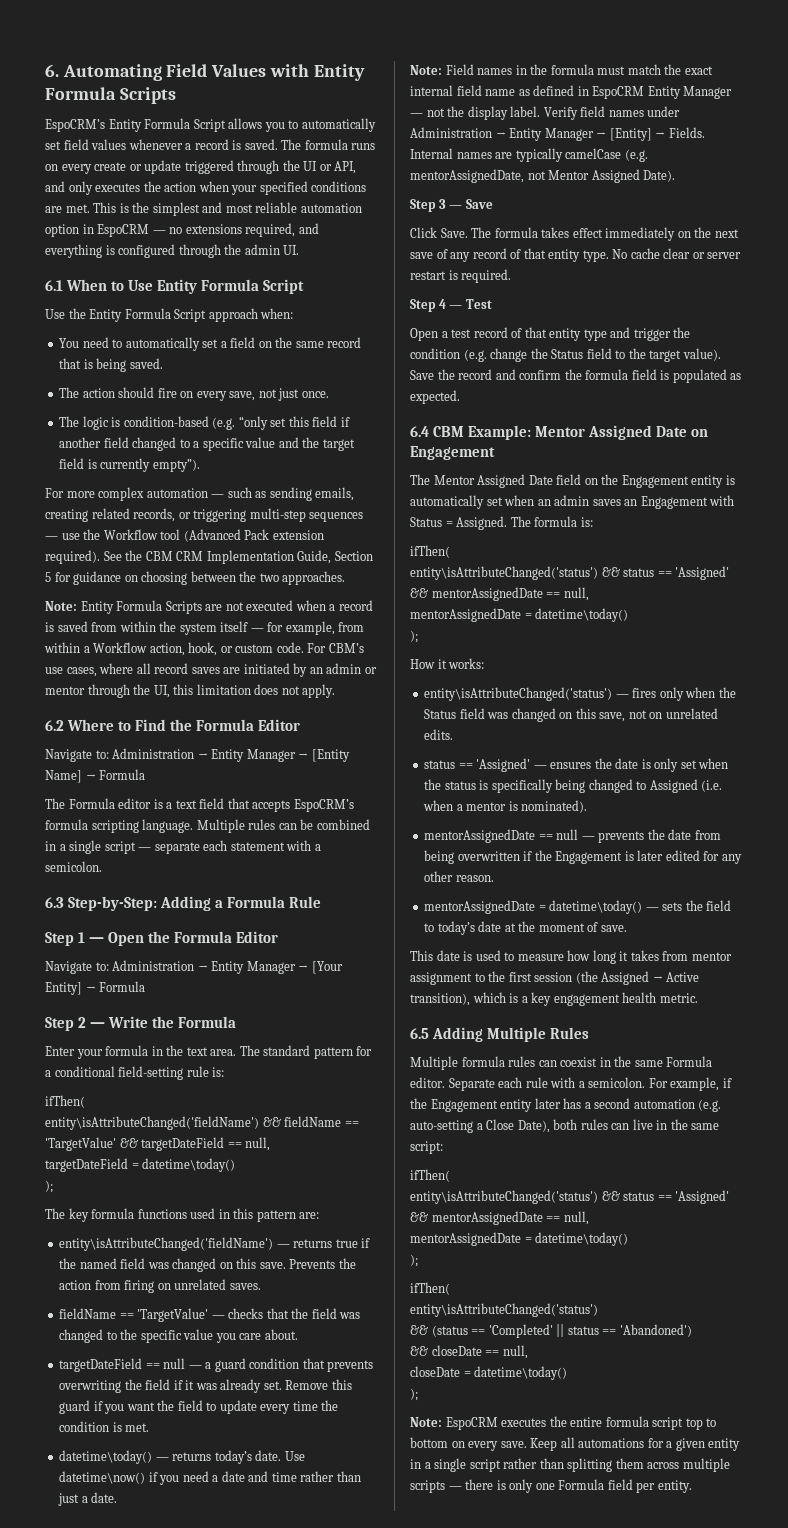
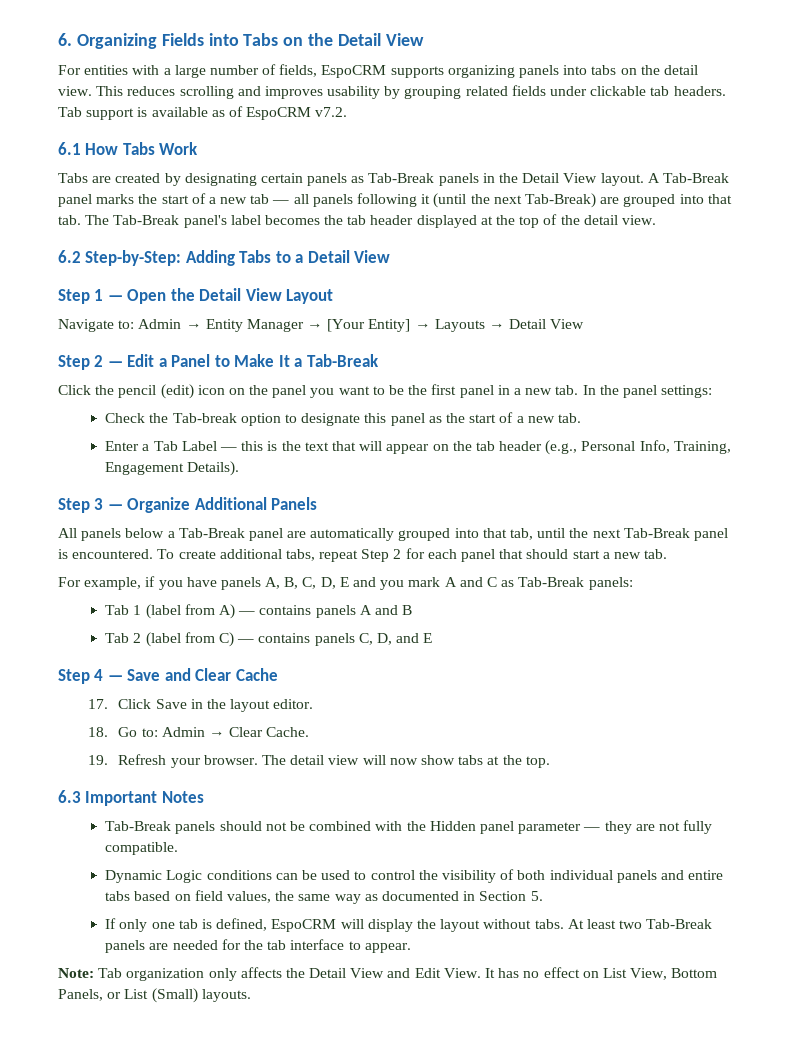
- 6. Automating Field Values with Entity Formula Scripts
- EspoCRM’s Entity Formula Script allows you to automatically set field values whenever a record is saved. The formula runs on every create or update triggered through the UI or API, and only executes the action when your specified conditions are met. This is the simplest and most reliable automation option in EspoCRM — no extensions required, and everything is configured through the admin UI.
- 6.1 When to Use Entity Formula Script
- Use the Entity Formula Script approach when:
- You need to automatically set a field on the same record that is being saved.
- The action should fire on every save, not just once.
- The logic is condition-based (e.g. “only set this field if another field changed to a specific value and the target field is currently empty”).
- For more complex automation — such as sending emails, creating related records, or triggering multi-step sequences — use the Workflow tool (Advanced Pack extension required). See the CBM CRM Implementation Guide, Section 5 for guidance on choosing between the two approaches.
- Note: Entity Formula Scripts are not executed when a record is saved from within the system itself — for example, from within a Workflow action, hook, or custom code. For CBM’s use cases, where all record saves are initiated by an admin or mentor through the UI, this limitation does not apply.
- 6.2 Where to Find the Formula Editor
- Navigate to: Administration → Entity Manager → [Entity Name] → Formula
- The Formula editor is a text field that accepts EspoCRM’s formula scripting language. Multiple rules can be combined in a single script — separate each statement with a semicolon.
- 6.3 Step-by-Step: Adding a Formula Rule
+ 6. Organizing Fields into Tabs on the Detail View
+ For entities with a large number of fields, EspoCRM supports organizing panels into tabs on the detail view. This reduces scrolling and improves usability by grouping related fields under clickable tab headers. Tab support is available as of EspoCRM v7.2.
+ 6.1 How Tabs Work
+ Tabs are created by designating certain panels as Tab-Break panels in the Detail View layout. A Tab-Break panel marks the start of a new tab — all panels following it (until the next Tab-Break) are grouped into that tab. The Tab-Break panel's label becomes the tab header displayed at the top of the detail view.
+ 6.2 Step-by-Step: Adding Tabs to a Detail View
- Step 1 — Open the Formula Editor
- Navigate to: Administration → Entity Manager → [Your Entity] → Formula
+ Step 1 — Open the Detail View Layout
+ Navigate to: Admin → Entity Manager → [Your Entity] → Layouts → Detail View
- Step 2 — Write the Formula
- Enter your formula in the text area. The standard pattern for a conditional field-setting rule is:
- ifThen(
- entity\isAttributeChanged('fieldName') && fieldName == 'TargetValue' && targetDateField == null,
- targetDateField = datetime\today()
- );
- The key formula functions used in this pattern are:
- entity\isAttributeChanged('fieldName') — returns true if the named field was changed on this save. Prevents the action from firing on unrelated saves.
- fieldName == 'TargetValue' — checks that the field was changed to the specific value you care about.
- targetDateField == null — a guard condition that prevents overwriting the field if it was already set. Remove this guard if you want the field to update every time the condition is met.
- datetime\today() — returns today’s date. Use datetime\now() if you need a date and time rather than just a date.
- Note: Field names in the formula must match the exact internal field name as defined in EspoCRM Entity Manager — not the display label. Verify field names under Administration → Entity Manager → [Entity] → Fields. Internal names are typically camelCase (e.g. mentorAssignedDate, not Mentor Assigned Date).
- Step 3 — Save
- Click Save. The formula takes effect immediately on the next save of any record of that entity type. No cache clear or server restart is required.
- Step 4 — Test
- Open a test record of that entity type and trigger the condition (e.g. change the Status field to the target value). Save the record and confirm the formula field is populated as expected.
- 6.4 CBM Example: Mentor Assigned Date on Engagement
- The Mentor Assigned Date field on the Engagement entity is automatically set when an admin saves an Engagement with Status = Assigned. The formula is:
- ifThen(
- entity\isAttributeChanged('status') && status == 'Assigned' && mentorAssignedDate == null,
- mentorAssignedDate = datetime\today()
- );
- How it works:
- entity\isAttributeChanged('status') — fires only when the Status field was changed on this save, not on unrelated edits.
- status == 'Assigned' — ensures the date is only set when the status is specifically being changed to Assigned (i.e. when a mentor is nominated).
- mentorAssignedDate == null — prevents the date from being overwritten if the Engagement is later edited for any other reason.
- mentorAssignedDate = datetime\today() — sets the field to today’s date at the moment of save.
- This date is used to measure how long it takes from mentor assignment to the first session (the Assigned → Active transition), which is a key engagement health metric.
- 6.5 Adding Multiple Rules
- Multiple formula rules can coexist in the same Formula editor. Separate each rule with a semicolon. For example, if the Engagement entity later has a second automation (e.g. auto-setting a Close Date), both rules can live in the same script:
- ifThen(
- entity\isAttributeChanged('status') && status == 'Assigned' && mentorAssignedDate == null,
- mentorAssignedDate = datetime\today()
- );
- ifThen(
- entity\isAttributeChanged('status')
- && (status == 'Completed' || status == 'Abandoned')
- && closeDate == null,
- closeDate = datetime\today()
- );
- Note: EspoCRM executes the entire formula script top to bottom on every save. Keep all automations for a given entity in a single script rather than splitting them across multiple scripts — there is only one Formula field per entity.
+ Step 2 — Edit a Panel to Make It a Tab-Break
+ Click the pencil (edit) icon on the panel you want to be the first panel in a new tab. In the panel settings:
+ Check the Tab-break option to designate this panel as the start of a new tab.
+ Enter a Tab Label — this is the text that will appear on the tab header (e.g., Personal Info, Training, Engagement Details).
+ Step 3 — Organize Additional Panels
+ All panels below a Tab-Break panel are automatically grouped into that tab, until the next Tab-Break panel is encountered. To create additional tabs, repeat Step 2 for each panel that should start a new tab.
+ For example, if you have panels A, B, C, D, E and you mark A and C as Tab-Break panels:
+ Tab 1 (label from A) — contains panels A and B
+ Tab 2 (label from C) — contains panels C, D, and E
+ Step 4 — Save and Clear Cache
+ 17. Click Save in the layout editor.
+ 18. Go to: Admin → Clear Cache.
+ 19. Refresh your browser. The detail view will now show tabs at the top.
+ 6.3 Important Notes
+ Tab-Break panels should not be combined with the Hidden panel parameter — they are not fully compatible.
+ Dynamic Logic conditions can be used to control the visibility of both individual panels and entire tabs based on field values, the same way as documented in Section 5.
+ If only one tab is defined, EspoCRM will display the layout without tabs. At least two Tab-Break panels are needed for the tab interface to appear.
+ Note: Tab organization only affects the Detail View and Edit View. It has no effect on List View, Bottom Panels, or List (Small) layouts.

